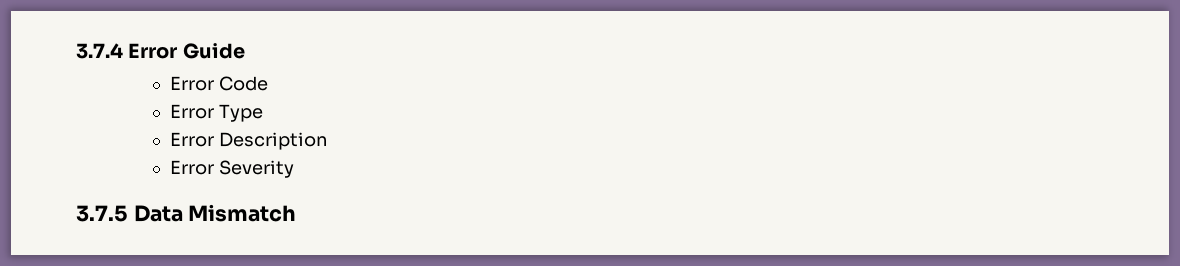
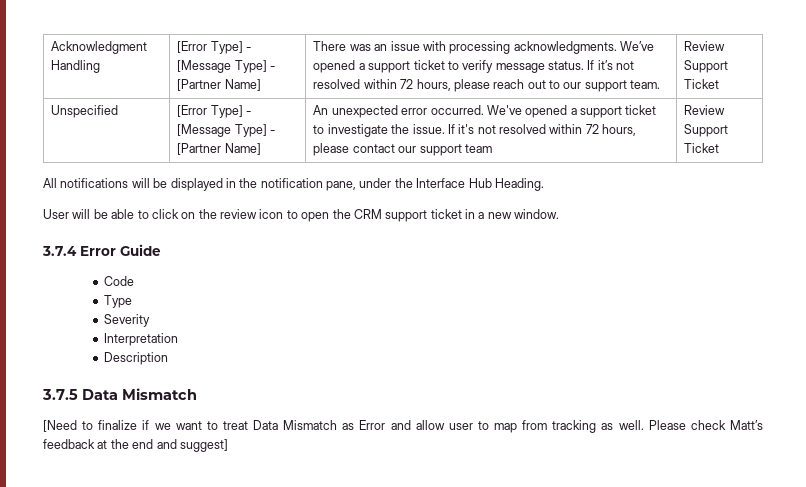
+ Acknowledgment Handling | [Error Type] - [Message Type] - [Partner Name] | There was an issue with processing acknowledgments. We’ve opened a support ticket to verify message status. If it’s not resolved within 72 hours, please reach out to our support team. | Review Support Ticket
+ Unspecified | [Error Type] - [Message Type] - [Partner Name] | An unexpected error occurred. We've opened a support ticket to investigate the issue. If it's not resolved within 72 hours, please contact our support team | Review Support Ticket
+ All notifications will be displayed in the notification pane, under the Interface Hub Heading.
+ User will be able to click on the review icon to open the CRM support ticket in a new window.
- Error Code
+ Code
- Error Type
+ Type
- Error Description
+ Severity
+ Interpretation
+ Description
- Error Severity
+ [Need to finalize if we want to treat Data Mismatch as Error and allow user to map from tracking as well. Please check Matt’s feedback at the end and suggest]

